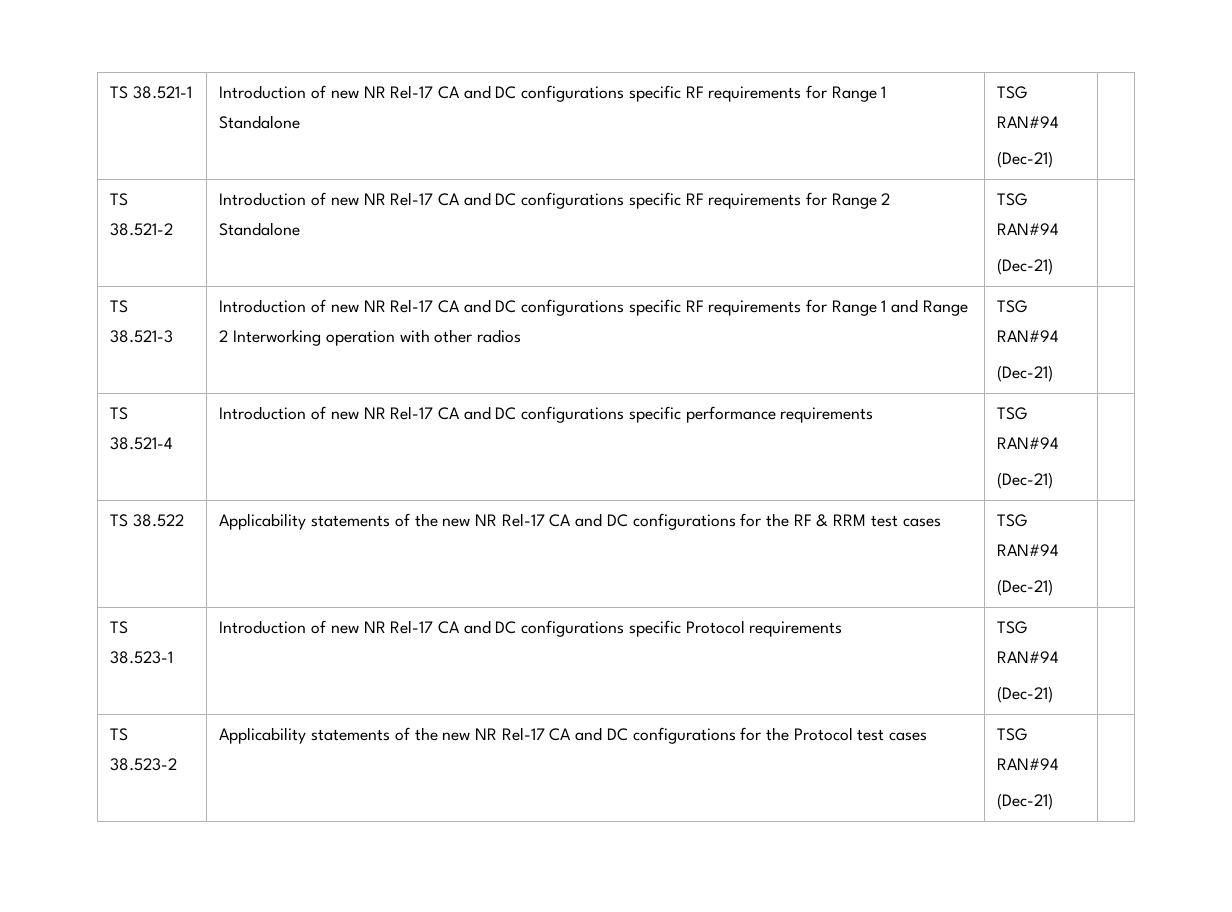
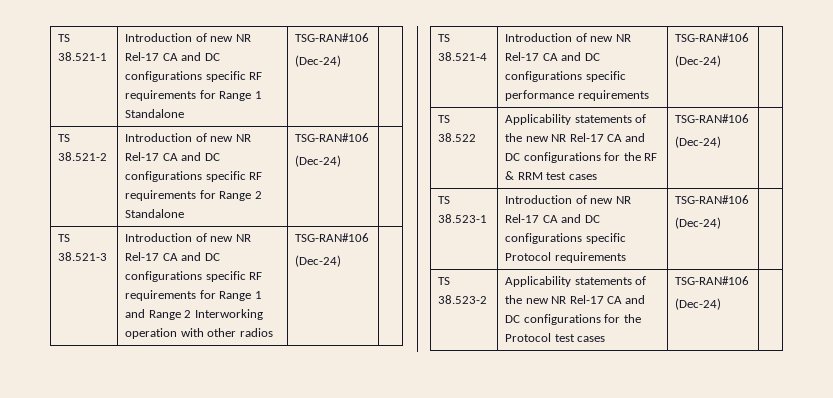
- TS 38.521-1 | Introduction of new NR Rel-17 CA and DC configurations specific RF requirements for Range 1 Standalone | TSG RAN#94
- (Dec-21) |
+ TS 38.521-1 | Introduction of new NR Rel-17 CA and DC configurations specific RF requirements for Range 1 Standalone | TSG-RAN#106
+ (Dec-24) |
- TS 38.521-2 | Introduction of new NR Rel-17 CA and DC configurations specific RF requirements for Range 2 Standalone | TSG RAN#94
- (Dec-21) |
+ TS 38.521-2 | Introduction of new NR Rel-17 CA and DC configurations specific RF requirements for Range 2 Standalone | TSG-RAN#106
+ (Dec-24) |
- TS 38.521-3 | Introduction of new NR Rel-17 CA and DC configurations specific RF requirements for Range 1 and Range 2 Interworking operation with other radios | TSG RAN#94
- (Dec-21) |
+ TS 38.521-3 | Introduction of new NR Rel-17 CA and DC configurations specific RF requirements for Range 1 and Range 2 Interworking operation with other radios | TSG-RAN#106
+ (Dec-24) |
- TS 38.521-4 | Introduction of new NR Rel-17 CA and DC configurations specific performance requirements | TSG RAN#94
- (Dec-21) |
+ TS 38.521-4 | Introduction of new NR Rel-17 CA and DC configurations specific performance requirements | TSG-RAN#106
+ (Dec-24) |
- TS 38.522 | Applicability statements of the new NR Rel-17 CA and DC configurations for the RF & RRM test cases | TSG RAN#94
- (Dec-21) |
+ TS 38.522 | Applicability statements of the new NR Rel-17 CA and DC configurations for the RF & RRM test cases | TSG-RAN#106
+ (Dec-24) |
- TS 38.523-1 | Introduction of new NR Rel-17 CA and DC configurations specific Protocol requirements | TSG RAN#94
- (Dec-21) |
+ TS 38.523-1 | Introduction of new NR Rel-17 CA and DC configurations specific Protocol requirements | TSG-RAN#106
+ (Dec-24) |
- TS 38.523-2 | Applicability statements of the new NR Rel-17 CA and DC configurations for the Protocol test cases | TSG RAN#94
- (Dec-21) |
+ TS 38.523-2 | Applicability statements of the new NR Rel-17 CA and DC configurations for the Protocol test cases | TSG-RAN#106
+ (Dec-24) |

